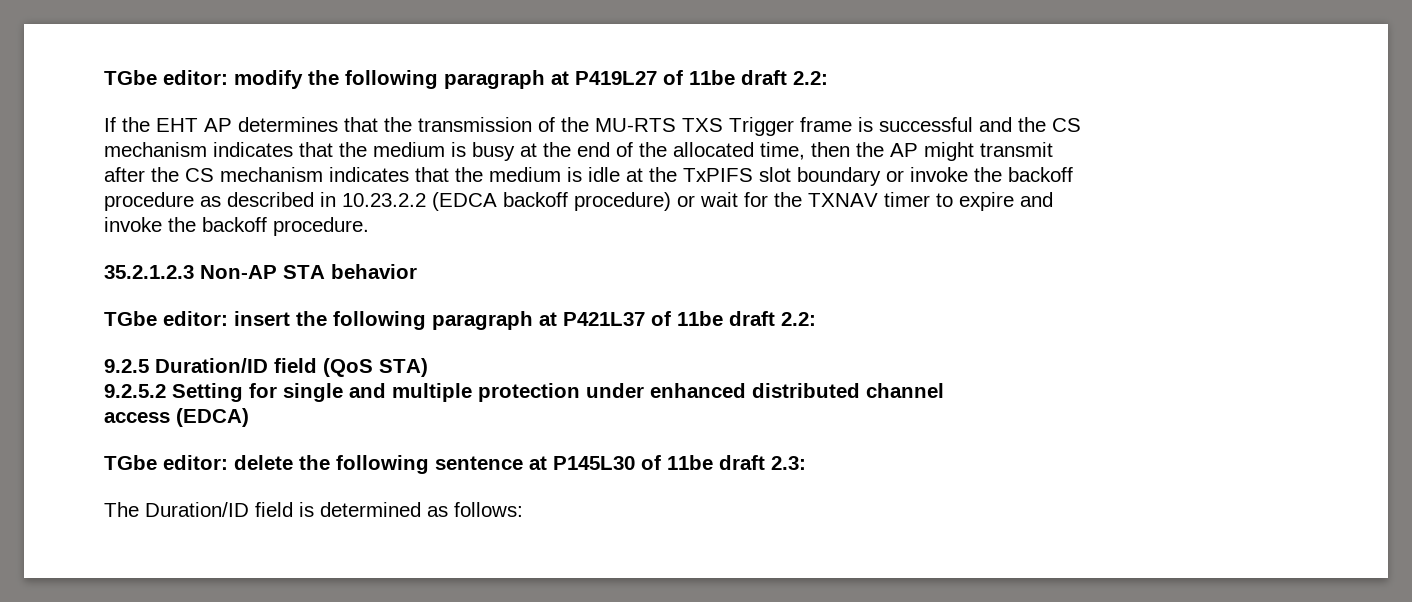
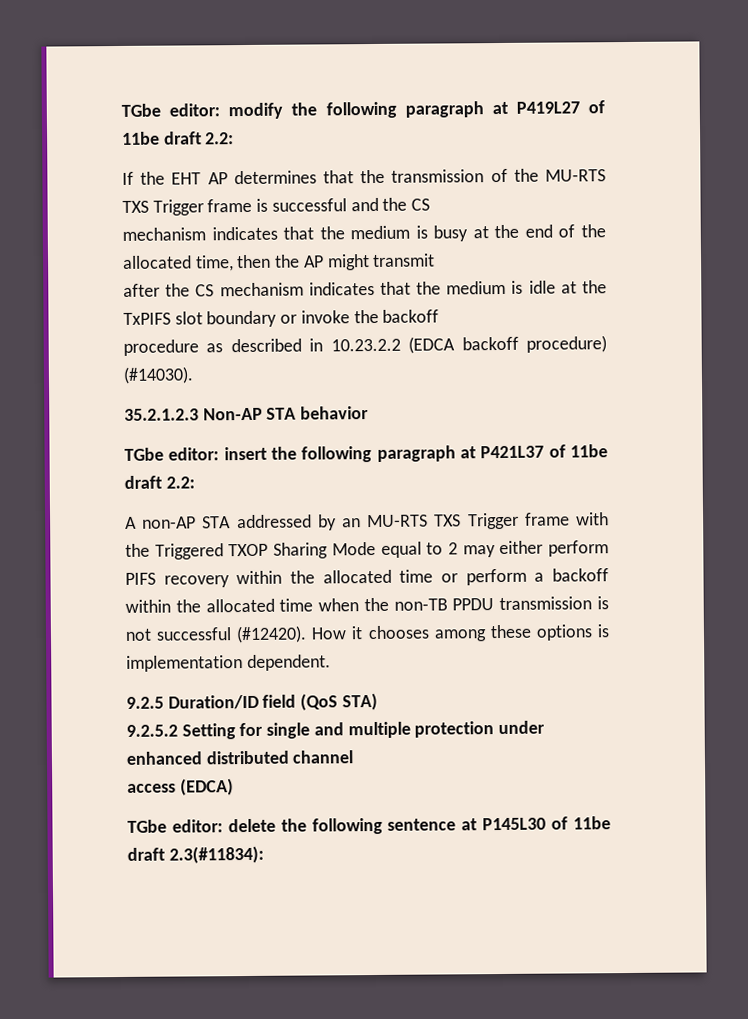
- procedure as described in 10.23.2.2 (EDCA backoff procedure) or wait for the TXNAV timer to expire and
- invoke the backoff procedure.
+ procedure as described in 10.23.2.2 (EDCA backoff procedure) (#14030).
+ A non-AP STA addressed by an MU-RTS TXS Trigger frame with the Triggered TXOP Sharing Mode equal to 2 may either perform PIFS recovery within the allocated time or perform a backoff within the allocated time when the non-TB PPDU transmission is not successful (#12420). How it chooses among these options is implementation dependent.
- TGbe editor: delete the following sentence at P145L30 of 11be draft 2.3:
- The Duration/ID field is determined as follows:
+ TGbe editor: delete the following sentence at P145L30 of 11be draft 2.3(#11834):

